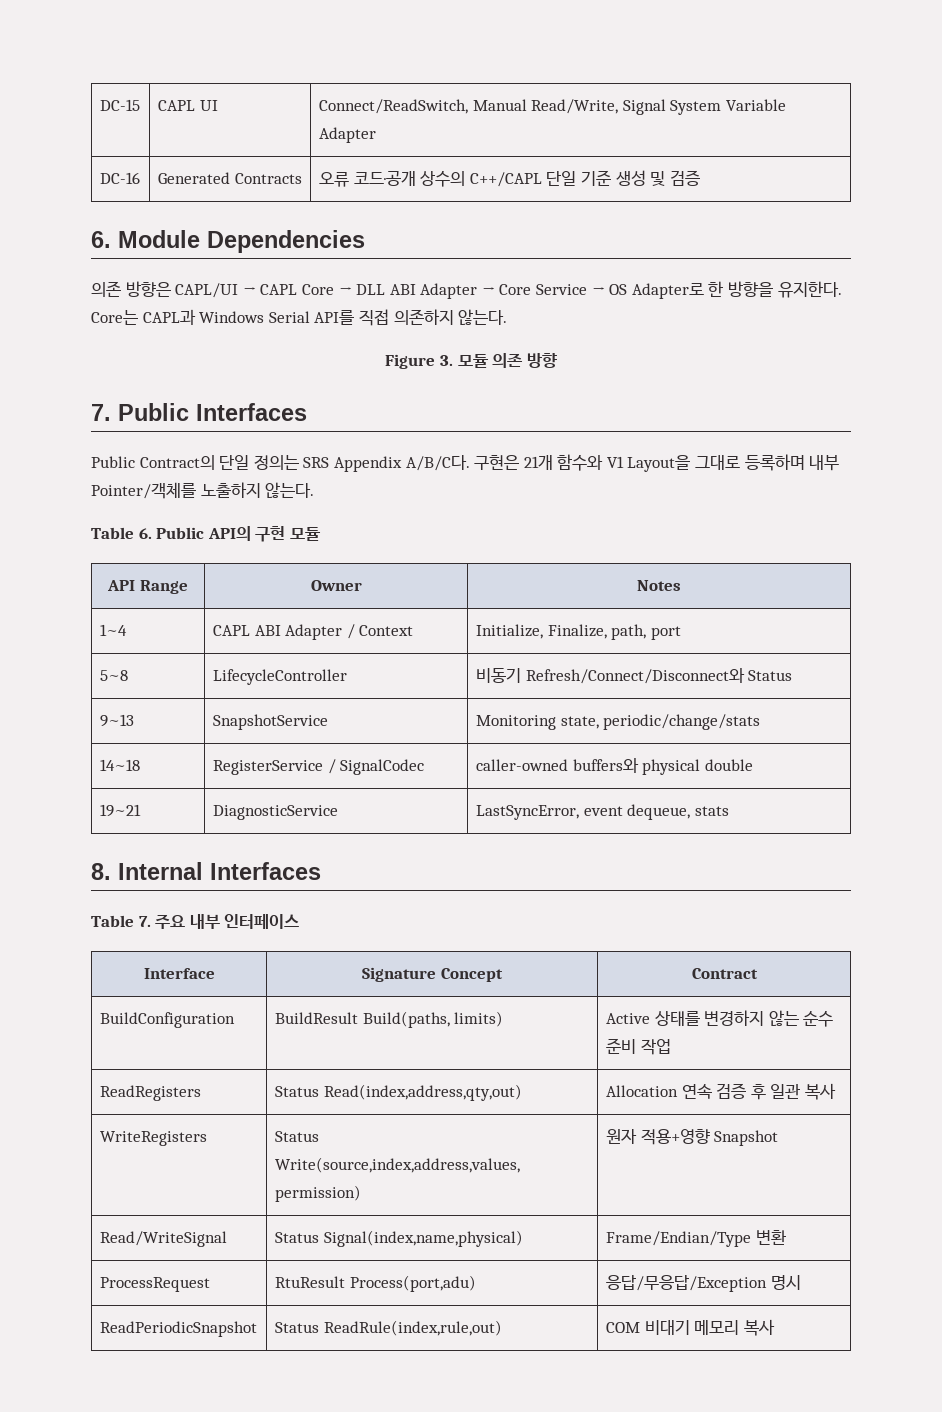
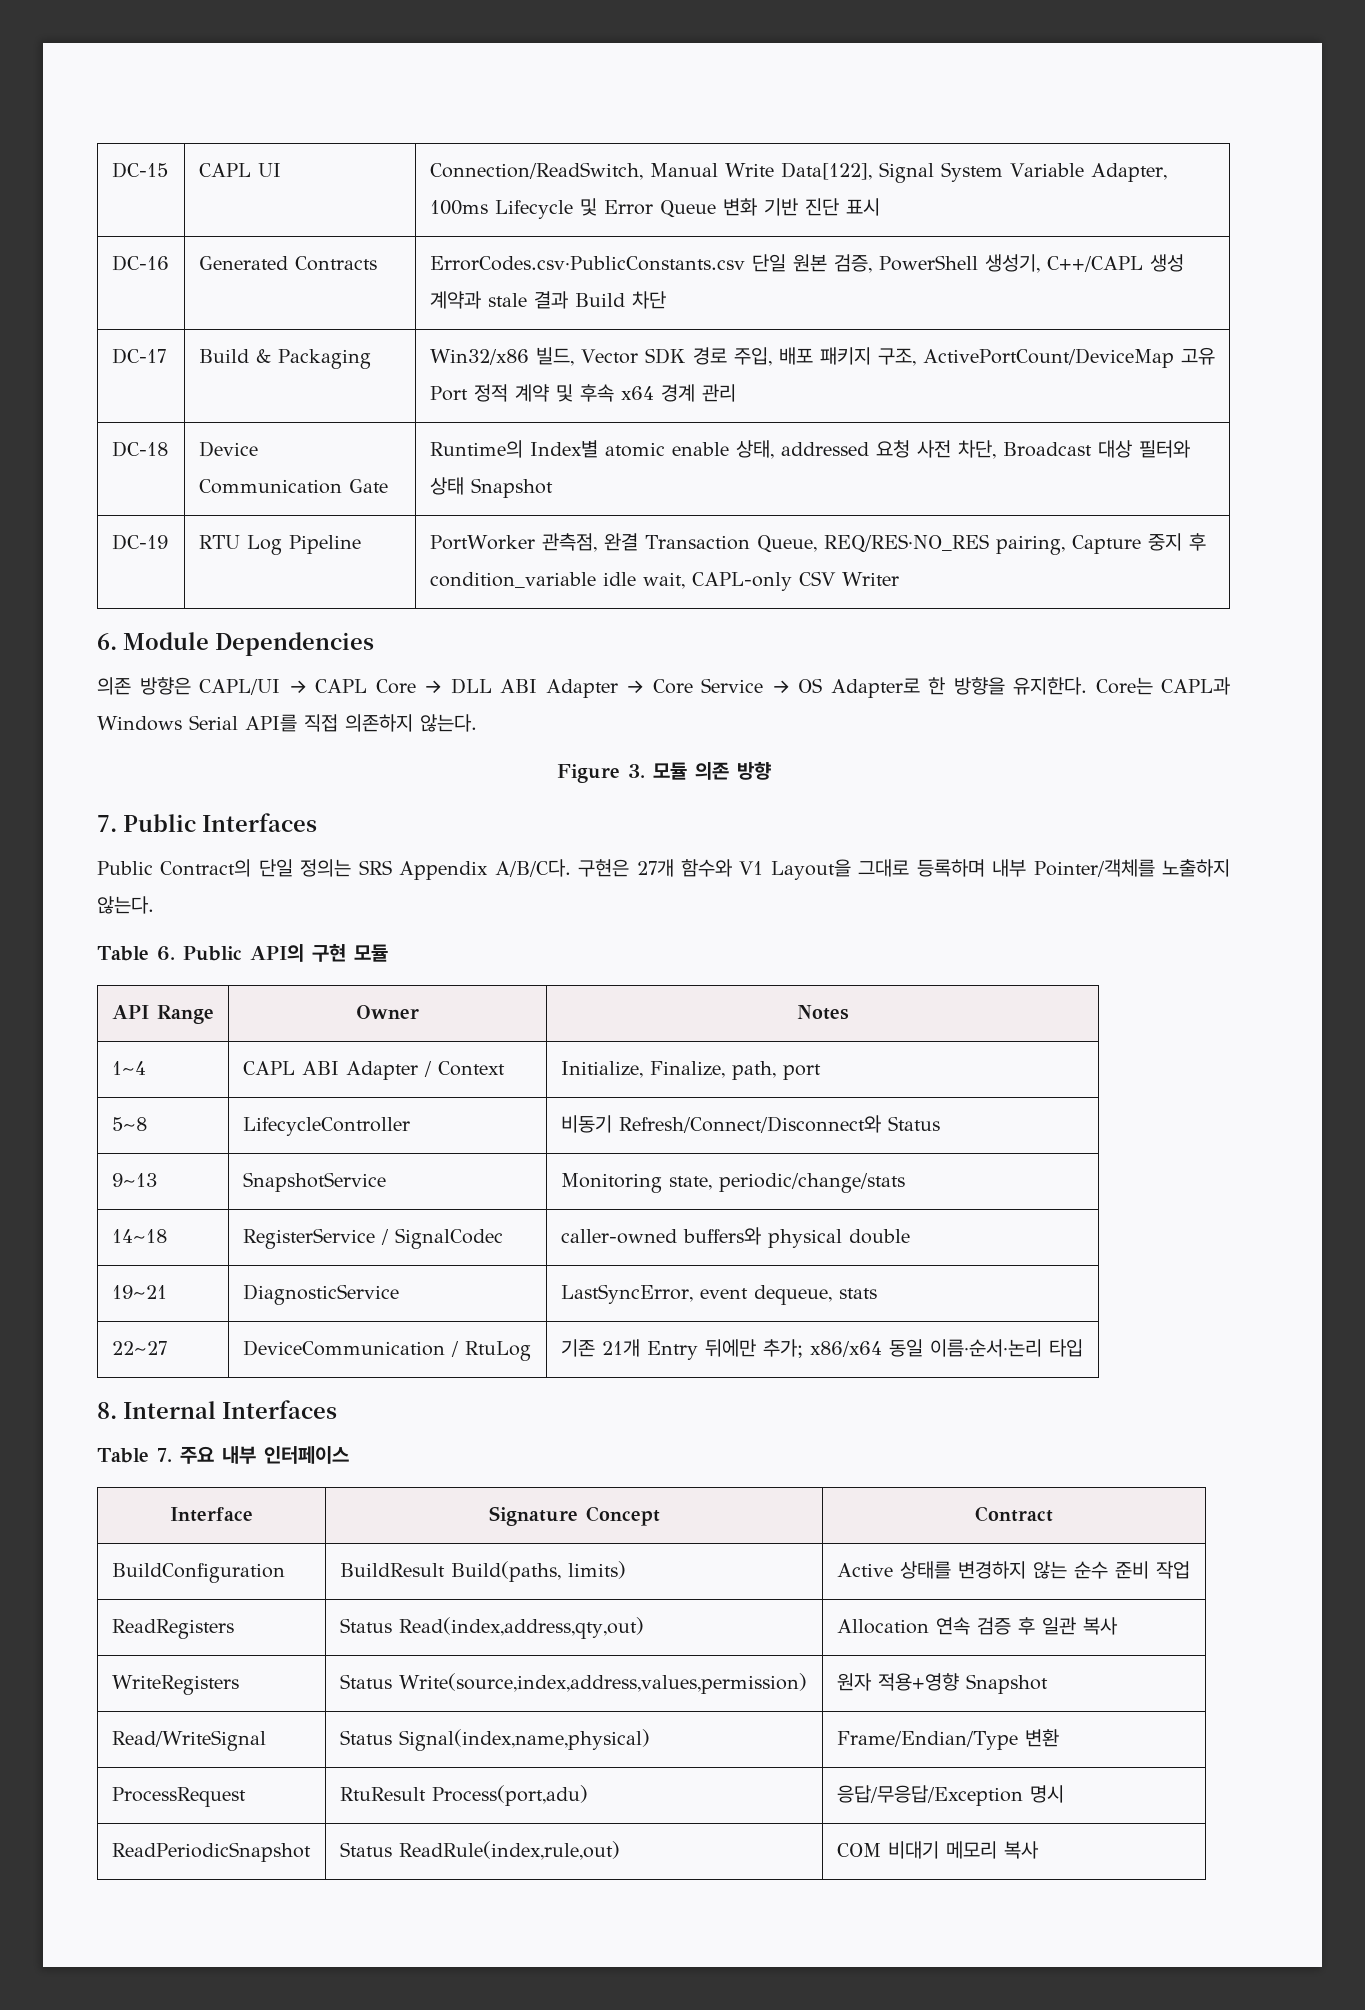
- DC-15 | CAPL UI | Connect/ReadSwitch, Manual Read/Write, Signal System Variable Adapter
- DC-16 | Generated Contracts | 오류 코드·공개 상수의 C++/CAPL 단일 기준 생성 및 검증
+ DC-15 | CAPL UI | Connection/ReadSwitch, Manual Write Data[122], Signal System Variable Adapter, 100ms Lifecycle 및 Error Queue 변화 기반 진단 표시
+ DC-16 | Generated Contracts | ErrorCodes.csv·PublicConstants.csv 단일 원본 검증, PowerShell 생성기, C++/CAPL 생성 계약과 stale 결과 Build 차단
+ DC-17 | Build & Packaging | Win32/x86 빌드, Vector SDK 경로 주입, 배포 패키지 구조, ActivePortCount/DeviceMap 고유 Port 정적 계약 및 후속 x64 경계 관리
+ DC-18 | Device Communication Gate | Runtime의 Index별 atomic enable 상태, addressed 요청 사전 차단, Broadcast 대상 필터와 상태 Snapshot
+ DC-19 | RTU Log Pipeline | PortWorker 관측점, 완결 Transaction Queue, REQ/RES·NO_RES pairing, Capture 중지 후 condition_variable idle wait, CAPL-only CSV Writer
- 구현은 21개 함수와 V1 Layout을 그대로 등록하며 내부 Pointer/객체를 노출하지 않는다.
+ 구현은 27개 함수와 V1 Layout을 그대로 등록하며 내부 Pointer/객체를 노출하지 않는다.
+ 22~27 | DeviceCommunication / RtuLog | 기존 21개 Entry 뒤에만 추가; x86/x64 동일 이름·순서·논리 타입

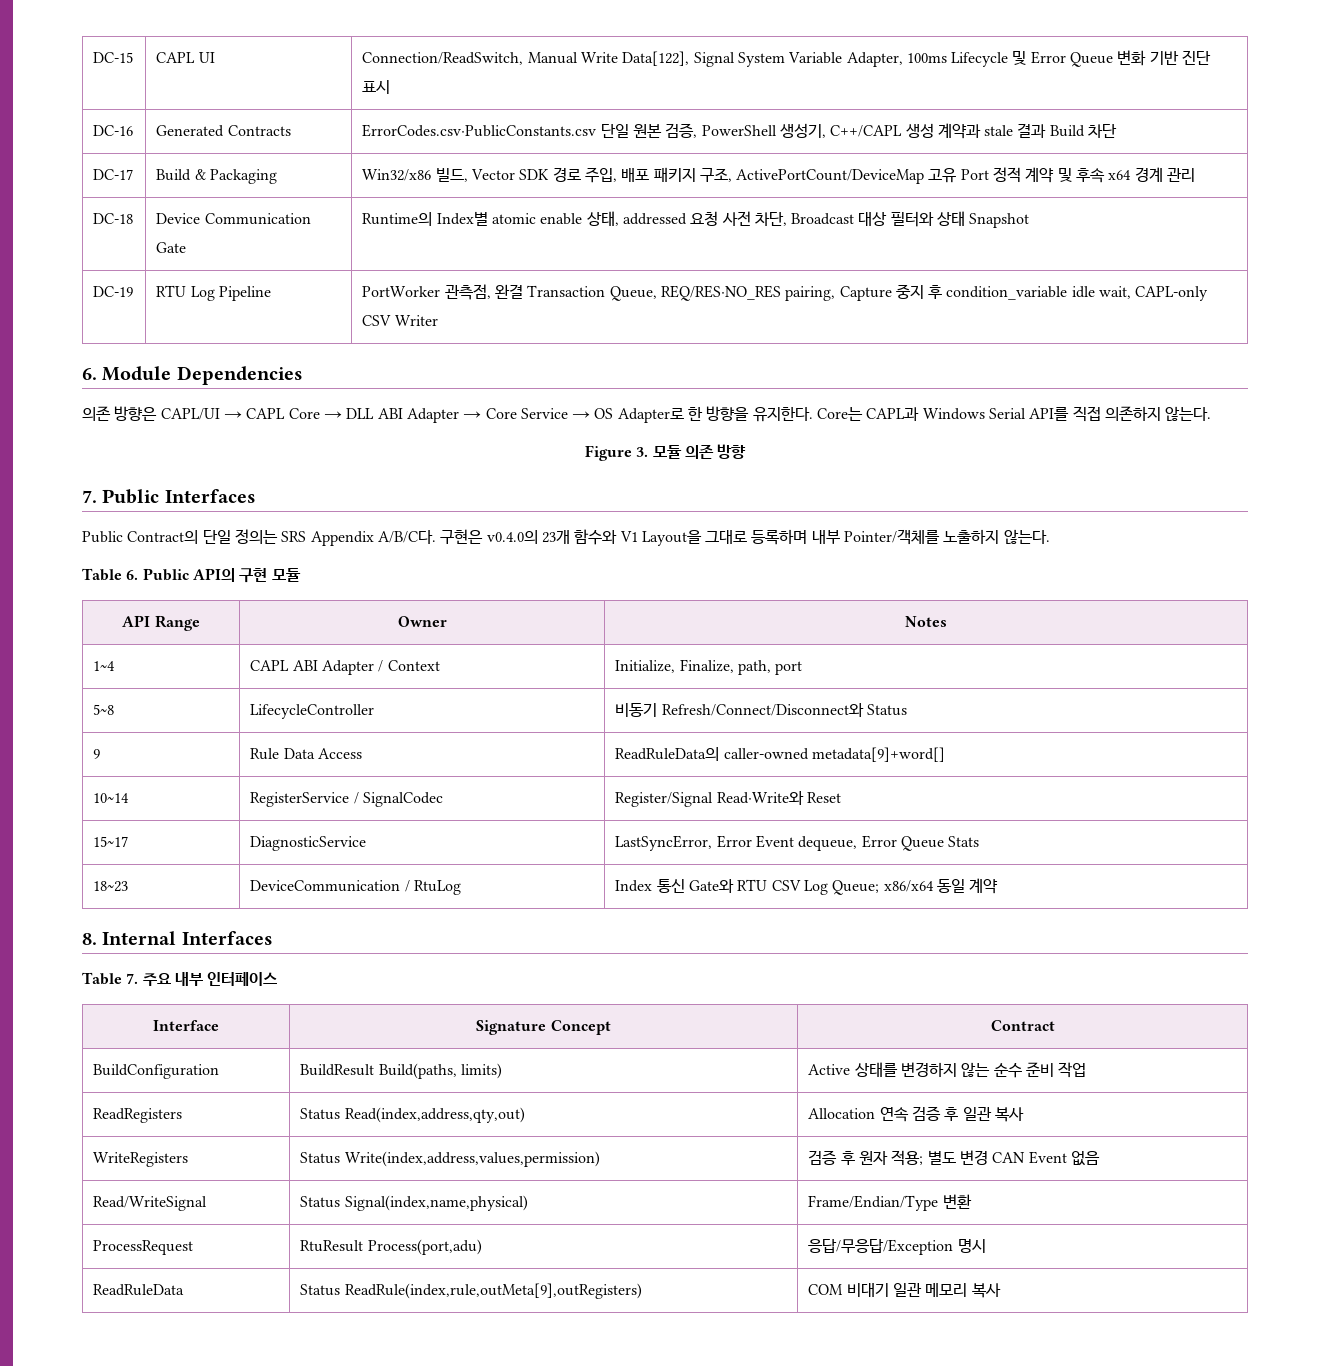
- 구현은 27개 함수와 V1 Layout을 그대로 등록하며 내부 Pointer/객체를 노출하지 않는다.
+ 구현은 v0.4.0의 23개 함수와 V1 Layout을 그대로 등록하며 내부 Pointer/객체를 노출하지 않는다.
- 9~13 | SnapshotService | Monitoring state, periodic/change/stats
- 14~18 | RegisterService / SignalCodec | caller-owned buffers와 physical double
- 19~21 | DiagnosticService | LastSyncError, event dequeue, stats
- 22~27 | DeviceCommunication / RtuLog | 기존 21개 Entry 뒤에만 추가; x86/x64 동일 이름·순서·논리 타입
+ 9 | Rule Data Access | ReadRuleData의 caller-owned metadata[9]+word[]
+ 10~14 | RegisterService / SignalCodec | Register/Signal Read·Write와 Reset
+ 15~17 | DiagnosticService | LastSyncError, Error Event dequeue, Error Queue Stats
+ 18~23 | DeviceCommunication / RtuLog | Index 통신 Gate와 RTU CSV Log Queue; x86/x64 동일 계약
- WriteRegisters | Status Write(source,index,address,values,permission) | 원자 적용+영향 Snapshot
+ WriteRegisters | Status Write(index,address,values,permission) | 검증 후 원자 적용; 별도 변경 CAN Event 없음
- ReadPeriodicSnapshot | Status ReadRule(index,rule,out) | COM 비대기 메모리 복사
+ ReadRuleData | Status ReadRule(index,rule,outMeta[9],outRegisters) | COM 비대기 일관 메모리 복사

